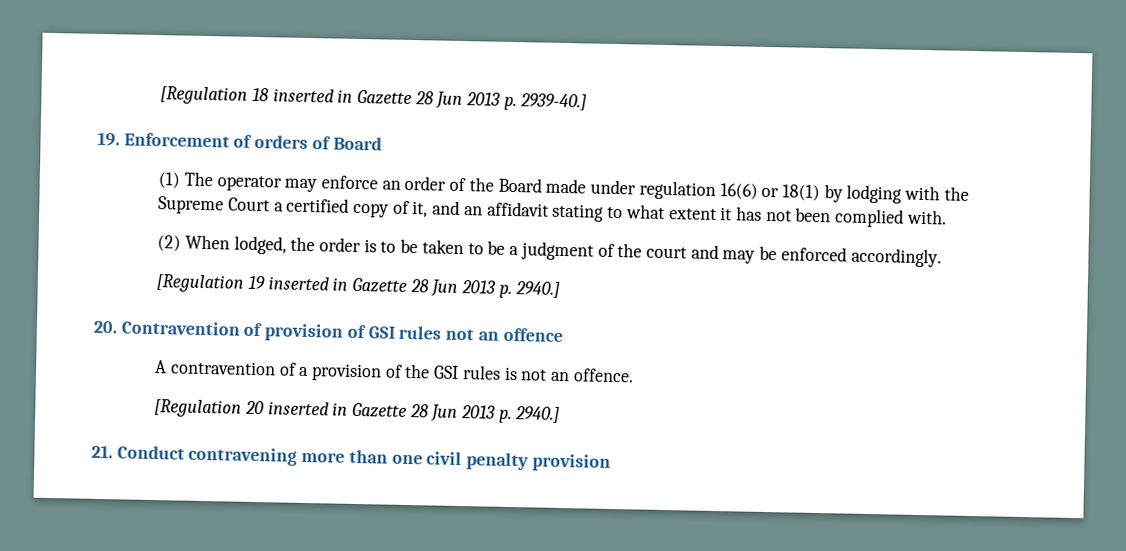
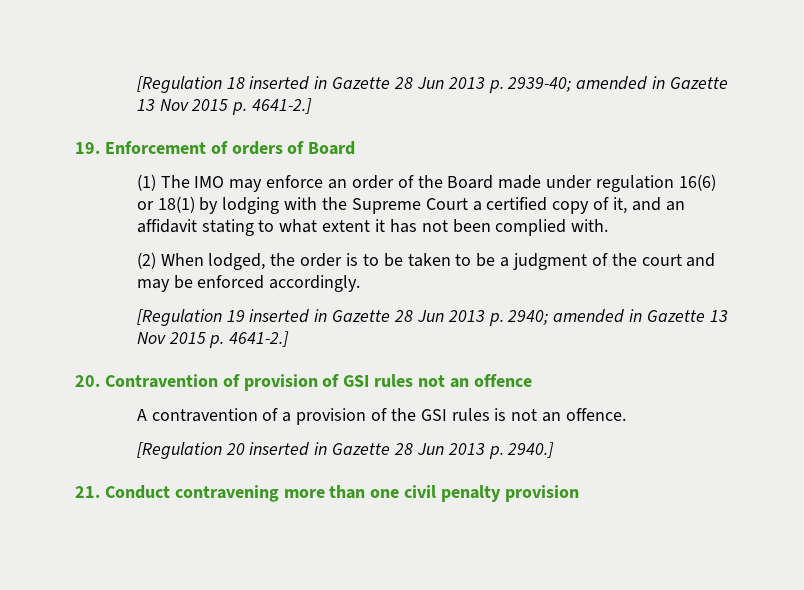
- [Regulation 18 inserted in Gazette 28 Jun 2013 p. 2939-40.]
+ [Regulation 18 inserted in Gazette 28 Jun 2013 p. 2939-40; amended in Gazette 13 Nov 2015 p. 4641-2.]
- (1) The operator may enforce an order of the Board made under regulation 16(6) or 18(1) by lodging with the Supreme Court a certified copy of it, and an affidavit stating to what extent it has not been complied with.
+ (1) The IMO may enforce an order of the Board made under regulation 16(6) or 18(1) by lodging with the Supreme Court a certified copy of it, and an affidavit stating to what extent it has not been complied with.
- [Regulation 19 inserted in Gazette 28 Jun 2013 p. 2940.]
+ [Regulation 19 inserted in Gazette 28 Jun 2013 p. 2940; amended in Gazette 13 Nov 2015 p. 4641-2.]

